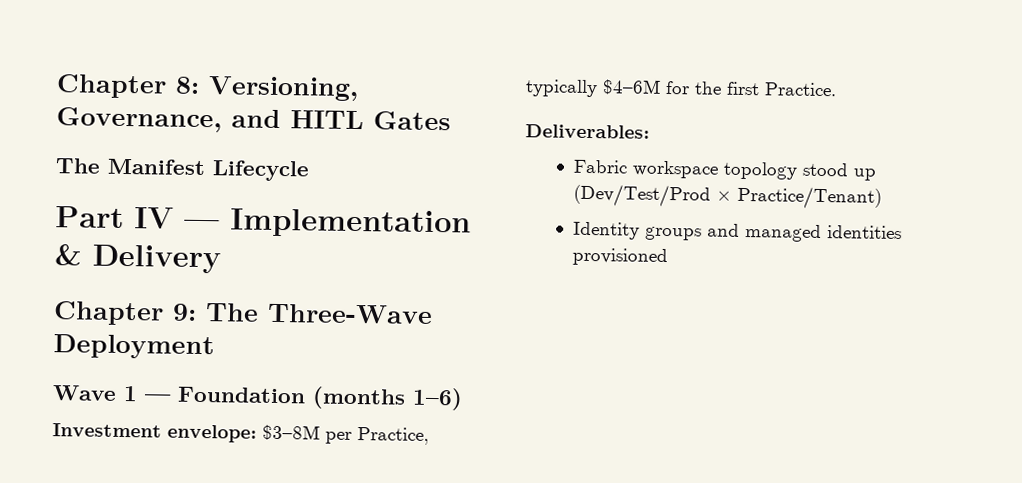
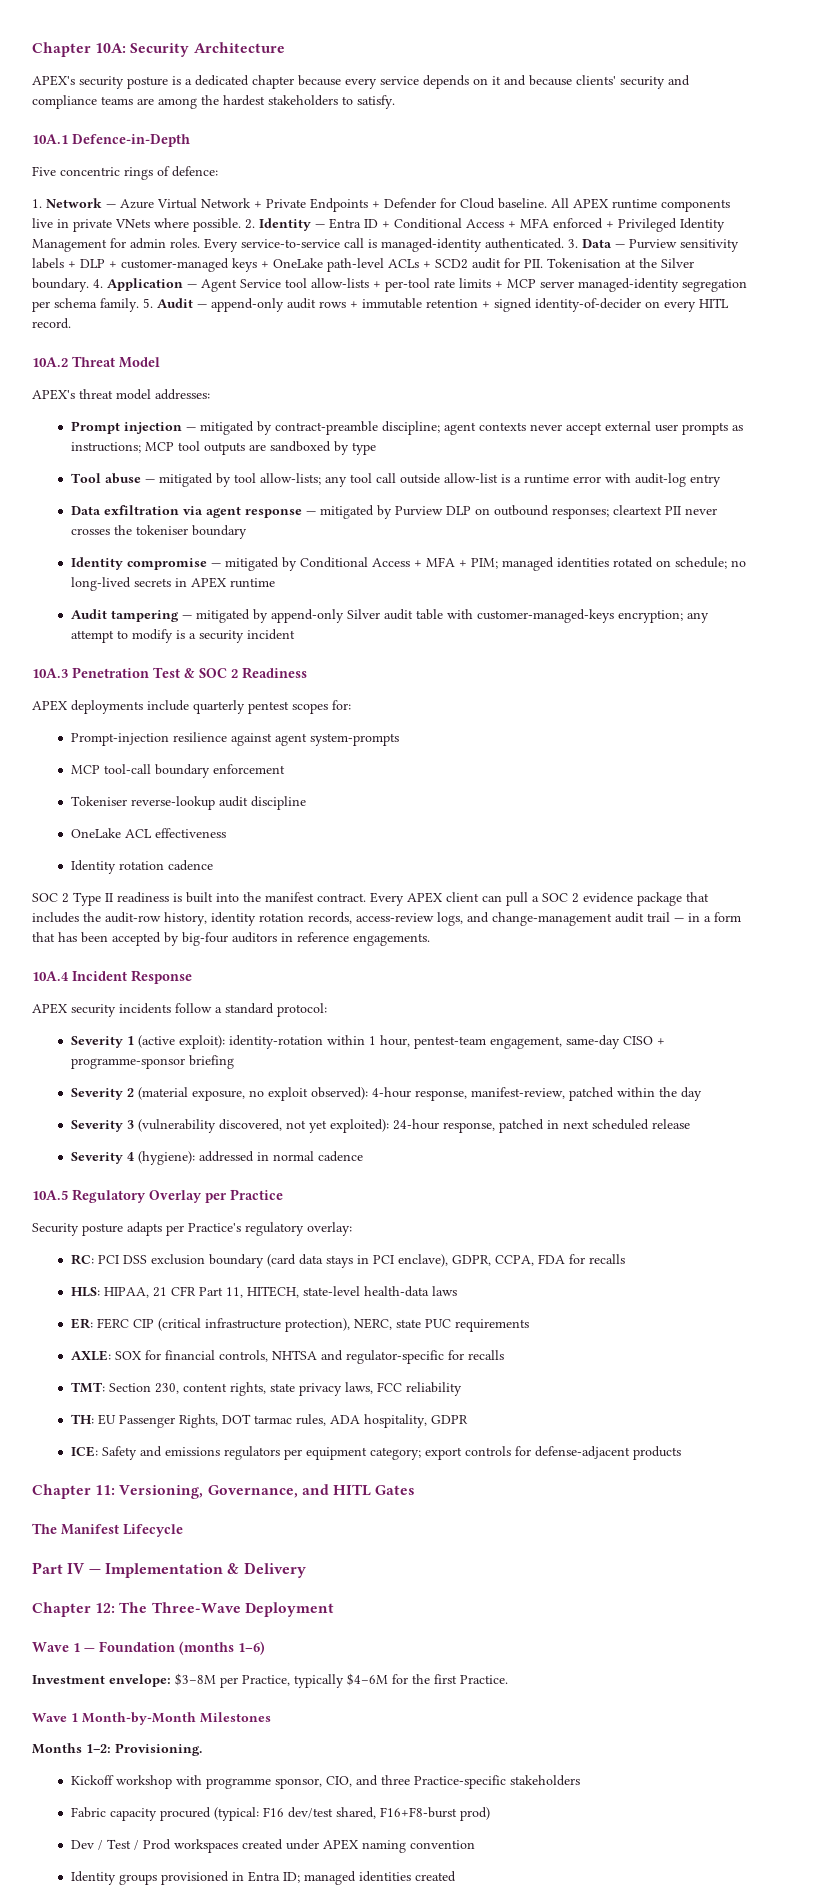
- Chapter 8: Versioning, Governance, and HITL Gates
+ Chapter 10A: Security Architecture
+ APEX's security posture is a dedicated chapter because every service depends on it and because clients' security and compliance teams are among the hardest stakeholders to satisfy.
+ 10A.1 Defence-in-Depth
+ Five concentric rings of defence:
+ 1. Network — Azure Virtual Network + Private Endpoints + Defender for Cloud baseline. All APEX runtime components live in private VNets where possible. 2. Identity — Entra ID + Conditional Access + MFA enforced + Privileged Identity Management for admin roles. Every service-to-service call is managed-identity authenticated. 3. Data — Purview sensitivity labels + DLP + customer-managed keys + OneLake path-level ACLs + SCD2 audit for PII. Tokenisation at the Silver boundary. 4. Application — Agent Service tool allow-lists + per-tool rate limits + MCP server managed-identity segregation per schema family. 5. Audit — append-only audit rows + immutable retention + signed identity-of-decider on every HITL record.
+ 10A.2 Threat Model
+ APEX's threat model addresses:
+ Prompt injection — mitigated by contract-preamble discipline; agent contexts never accept external user prompts as instructions; MCP tool outputs are sandboxed by type
+ Tool abuse — mitigated by tool allow-lists; any tool call outside allow-list is a runtime error with audit-log entry
+ Data exfiltration via agent response — mitigated by Purview DLP on outbound responses; cleartext PII never crosses the tokeniser boundary
+ Identity compromise — mitigated by Conditional Access + MFA + PIM; managed identities rotated on schedule; no long-lived secrets in APEX runtime
+ Audit tampering — mitigated by append-only Silver audit table with customer-managed-keys encryption; any attempt to modify is a security incident
+ 10A.3 Penetration Test & SOC 2 Readiness
+ APEX deployments include quarterly pentest scopes for:
+ Prompt-injection resilience against agent system-prompts
+ MCP tool-call boundary enforcement
+ Tokeniser reverse-lookup audit discipline
+ OneLake ACL effectiveness
+ Identity rotation cadence
+ SOC 2 Type II readiness is built into the manifest contract. Every APEX client can pull a SOC 2 evidence package that includes the audit-row history, identity rotation records, access-review logs, and change-management audit trail — in a form that has been accepted by big-four auditors in reference engagements.
+ 10A.4 Incident Response
+ APEX security incidents follow a standard protocol:
+ Severity 1 (active exploit): identity-rotation within 1 hour, pentest-team engagement, same-day CISO + programme-sponsor briefing
+ Severity 2 (material exposure, no exploit observed): 4-hour response, manifest-review, patched within the day
+ Severity 3 (vulnerability discovered, not yet exploited): 24-hour response, patched in next scheduled release
+ Severity 4 (hygiene): addressed in normal cadence
+ 10A.5 Regulatory Overlay per Practice
+ Security posture adapts per Practice's regulatory overlay:
+ RC: PCI DSS exclusion boundary (card data stays in PCI enclave), GDPR, CCPA, FDA for recalls
+ HLS: HIPAA, 21 CFR Part 11, HITECH, state-level health-data laws
+ ER: FERC CIP (critical infrastructure protection), NERC, state PUC requirements
+ AXLE: SOX for financial controls, NHTSA and regulator-specific for recalls
+ TMT: Section 230, content rights, state privacy laws, FCC reliability
+ TH: EU Passenger Rights, DOT tarmac rules, ADA hospitality, GDPR
+ ICE: Safety and emissions regulators per equipment category; export controls for defense-adjacent products
+ Chapter 11: Versioning, Governance, and HITL Gates
- Chapter 9: The Three-Wave Deployment
+ Chapter 12: The Three-Wave Deployment
- Deliverables:
- Fabric workspace topology stood up (Dev/Test/Prod × Practice/Tenant)
- Identity groups and managed identities provisioned
+ Wave 1 Month-by-Month Milestones
+ Months 1–2: Provisioning.
+ Kickoff workshop with programme sponsor, CIO, and three Practice-specific stakeholders
+ Fabric capacity procured (typical: F16 dev/test shared, F16+F8-burst prod)
+ Dev / Test / Prod workspaces created under APEX naming convention
+ Identity groups provisioned in Entra ID; managed identities created

